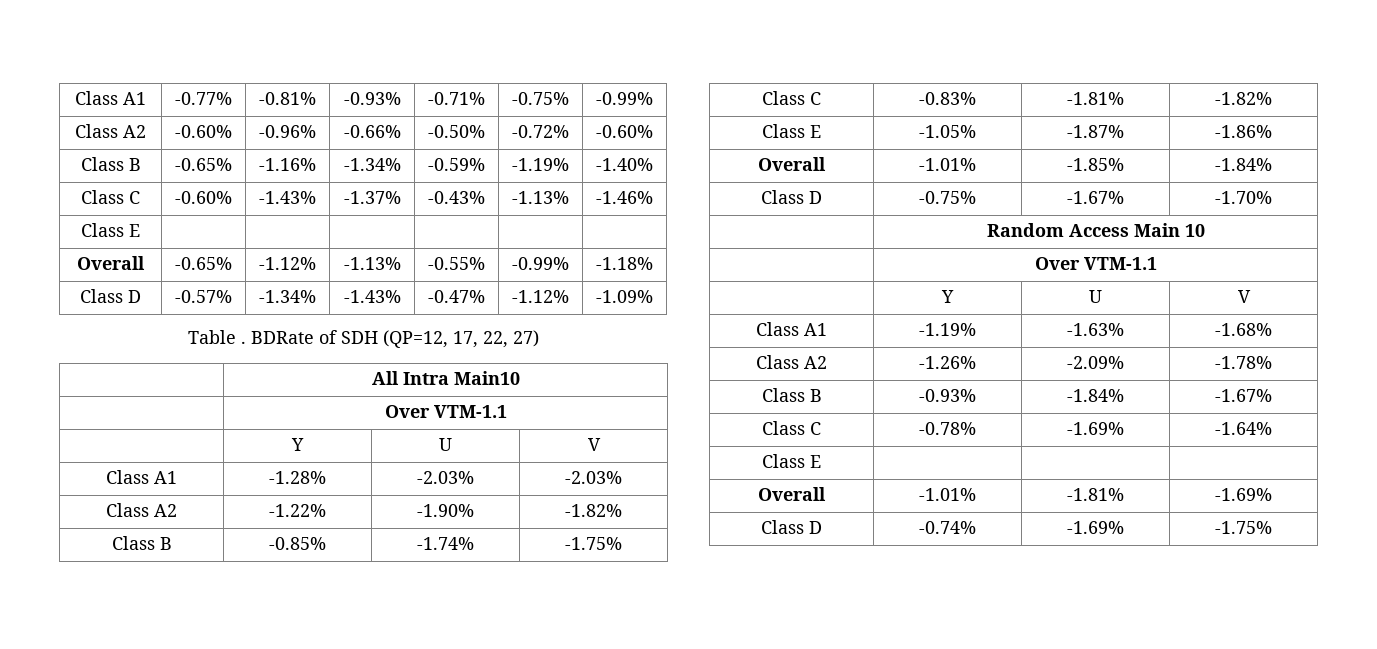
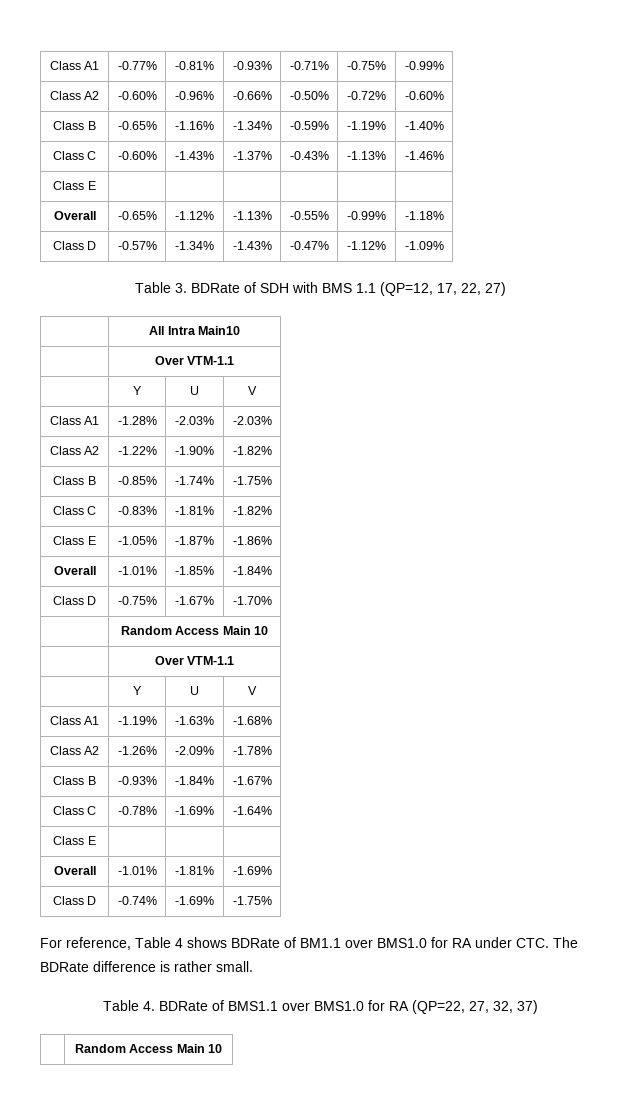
- Table . BDRate of SDH (QP=12, 17, 22, 27)
+ Table 3. BDRate of SDH with BMS 1.1 (QP=12, 17, 22, 27)
+ For reference, Table 4 shows BDRate of BM1.1 over BMS1.0 for RA under CTC. The BDRate difference is rather small.
+ Table 4. BDRate of BMS1.1 over BMS1.0 for RA (QP=22, 27, 32, 37)
+ | Random Access Main 10

